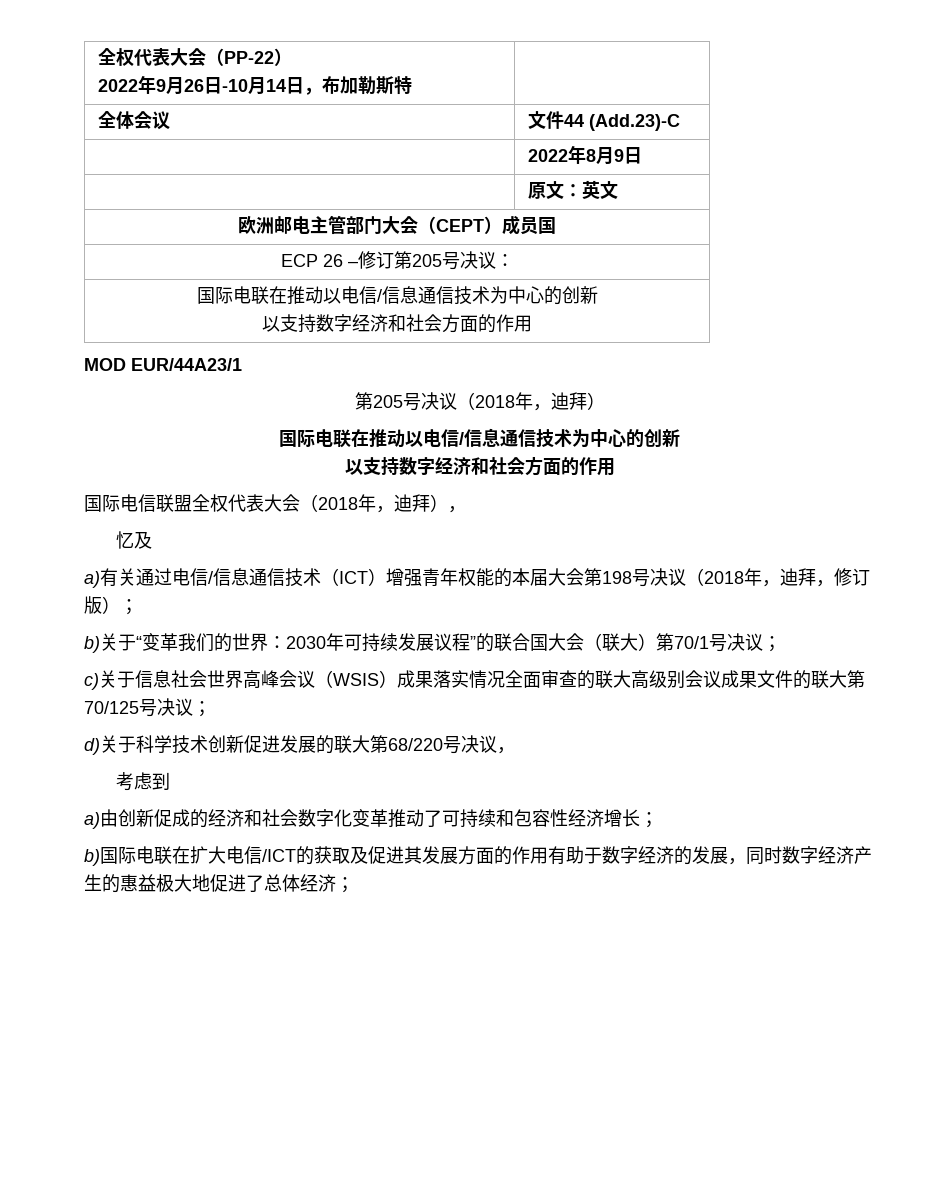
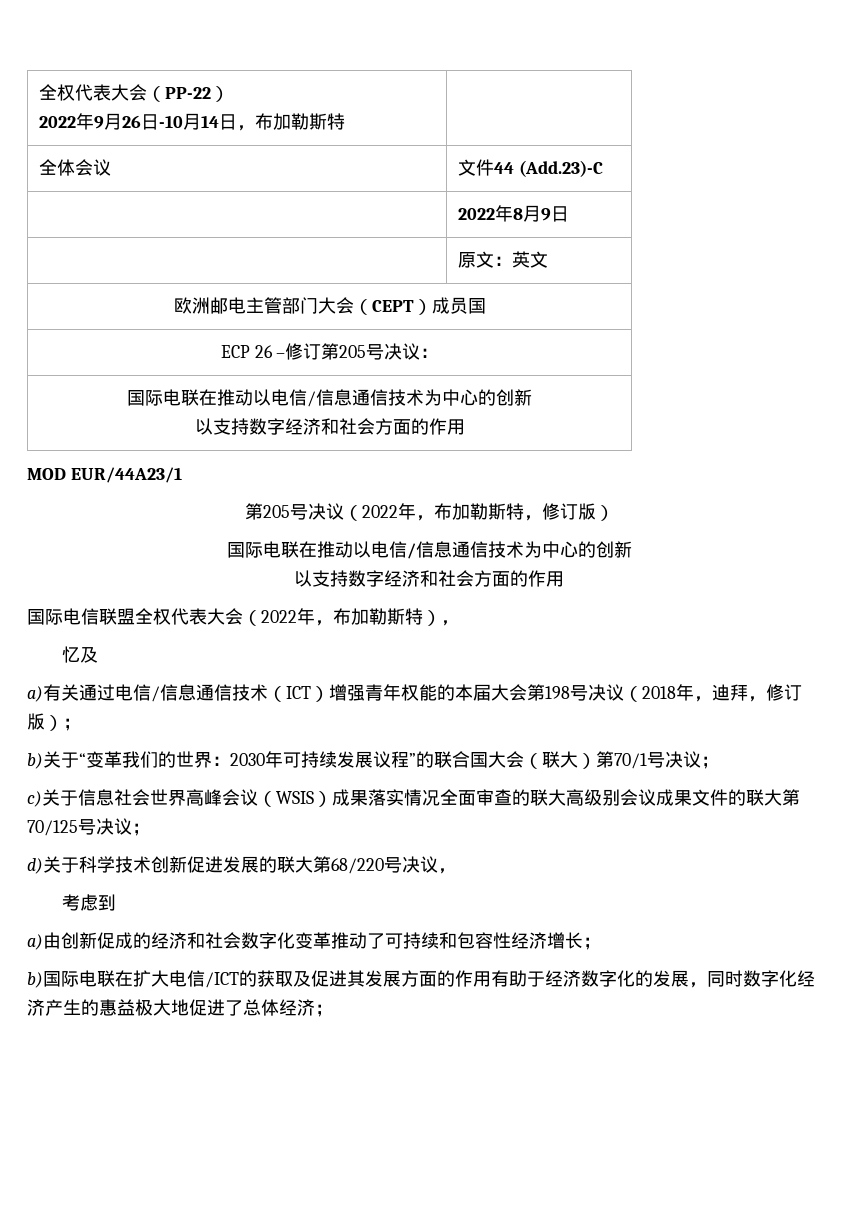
- 第205号决议（2018年，迪拜）
+ 第205号决议（2022年，布加勒斯特，修订版）
- 国际电信联盟全权代表大会（2018年，迪拜），
+ 国际电信联盟全权代表大会（2022年，布加勒斯特），
- b)国际电联在扩大电信/ICT的获取及促进其发展方面的作用有助于数字经济的发展，同时数字经济产生的惠益极大地促进了总体经济；
+ b)国际电联在扩大电信/ICT的获取及促进其发展方面的作用有助于经济数字化的发展，同时数字化经济产生的惠益极大地促进了总体经济；

